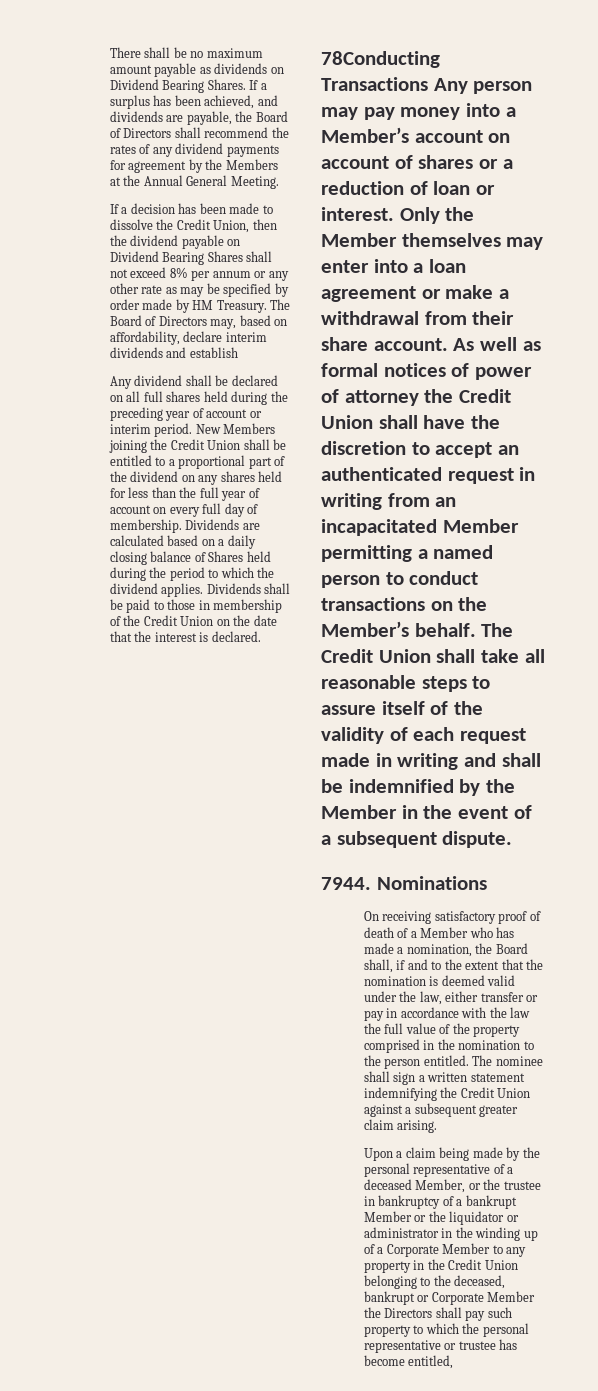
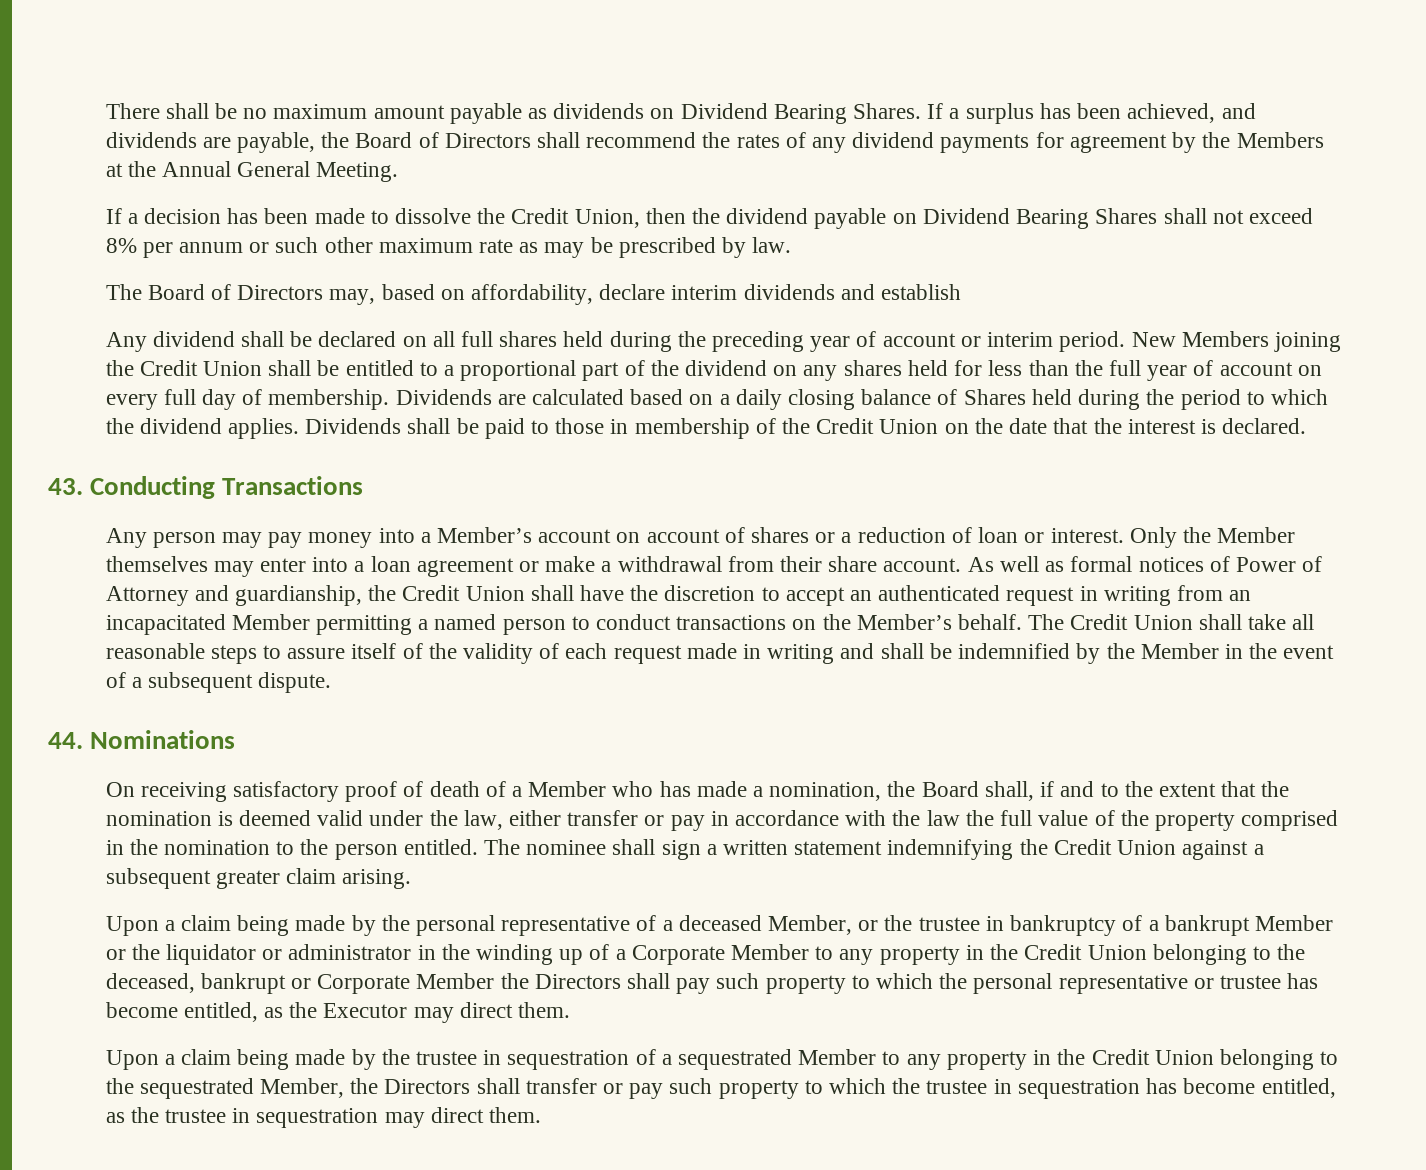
- If a decision has been made to dissolve the Credit Union, then the dividend payable on Dividend Bearing Shares shall not exceed 8% per annum or any other rate as may be specified by order made by HM Treasury. The Board of Directors may, based on affordability, declare interim dividends and establish
+ If a decision has been made to dissolve the Credit Union, then the dividend payable on Dividend Bearing Shares shall not exceed 8% per annum or such other maximum rate as may be prescribed by law.
+ The Board of Directors may, based on affordability, declare interim dividends and establish
- 78Conducting Transactions Any person may pay money into a Member’s account on account of shares or a reduction of loan or interest.
+ 43. Conducting Transactions
+ Any person may pay money into a Member’s account on account of shares or a reduction of loan or interest.
- As well as formal notices of power of attorney the Credit Union shall have the discretion to accept an authenticated request in writing from an incapacitated Member permitting a named person to conduct transactions on the Member’s behalf.
+ As well as formal notices of Power of Attorney and guardianship, the Credit Union shall have the discretion to accept an authenticated request in writing from an incapacitated Member permitting a named person to conduct transactions on the Member’s behalf.
- 7944. Nominations
+ 44. Nominations
- Upon a claim being made by the personal representative of a deceased Member, or the trustee in bankruptcy of a bankrupt Member or the liquidator or administrator in the winding up of a Corporate Member to any property in the Credit Union belonging to the deceased, bankrupt or Corporate Member the Directors shall pay such property to which the personal representative or trustee has become entitled,
+ Upon a claim being made by the personal representative of a deceased Member, or the trustee in bankruptcy of a bankrupt Member or the liquidator or administrator in the winding up of a Corporate Member to any property in the Credit Union belonging to the deceased, bankrupt or Corporate Member the Directors shall pay such property to which the personal representative or trustee has become entitled, as the Executor may direct them.
+ Upon a claim being made by the trustee in sequestration of a sequestrated Member to any property in the Credit Union belonging to the sequestrated Member, the Directors shall transfer or pay such property to which the trustee in sequestration has become entitled, as the trustee in sequestration may direct them.

